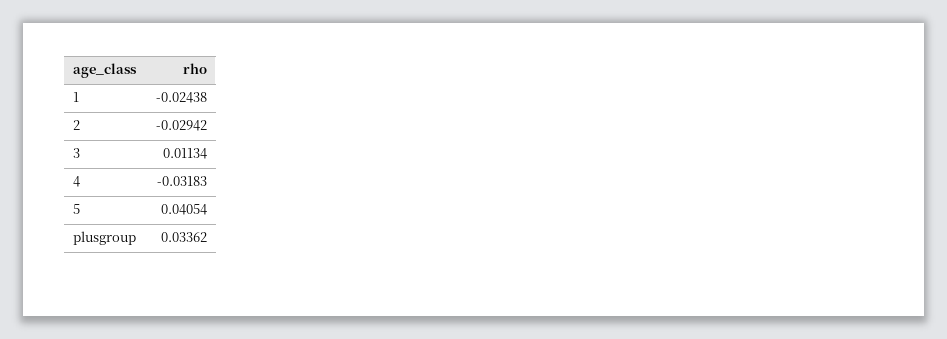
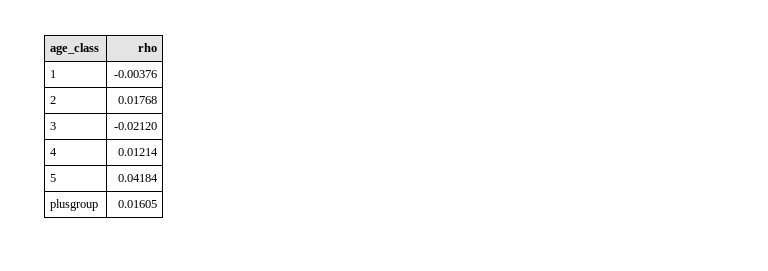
- 1 | -0.02438
+ 1 | -0.00376
- 2 | -0.02942
+ 2 | 0.01768
- 3 | 0.01134
+ 3 | -0.02120
- 4 | -0.03183
+ 4 | 0.01214
- 5 | 0.04054
+ 5 | 0.04184
- plusgroup | 0.03362
+ plusgroup | 0.01605

